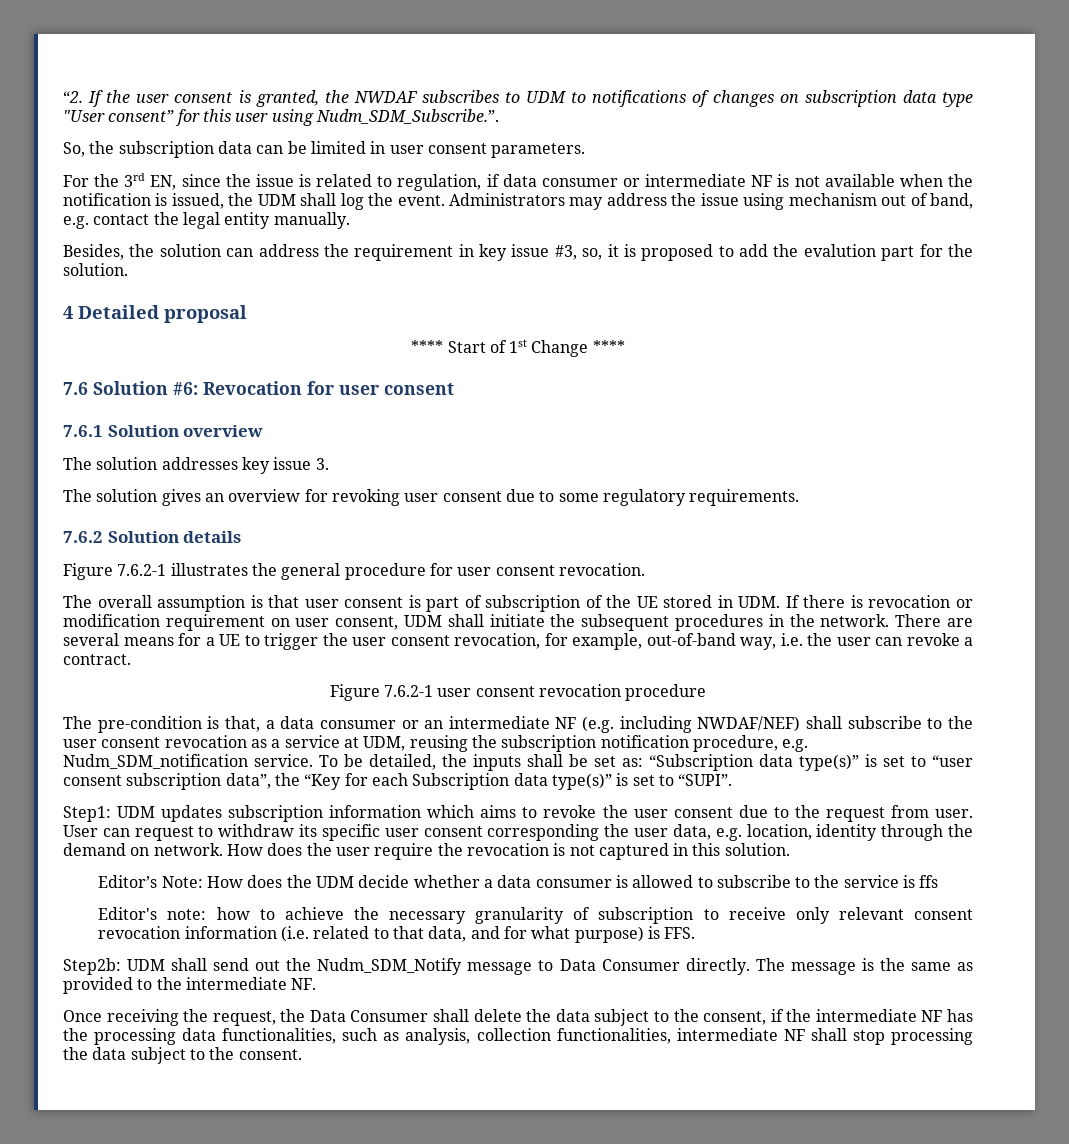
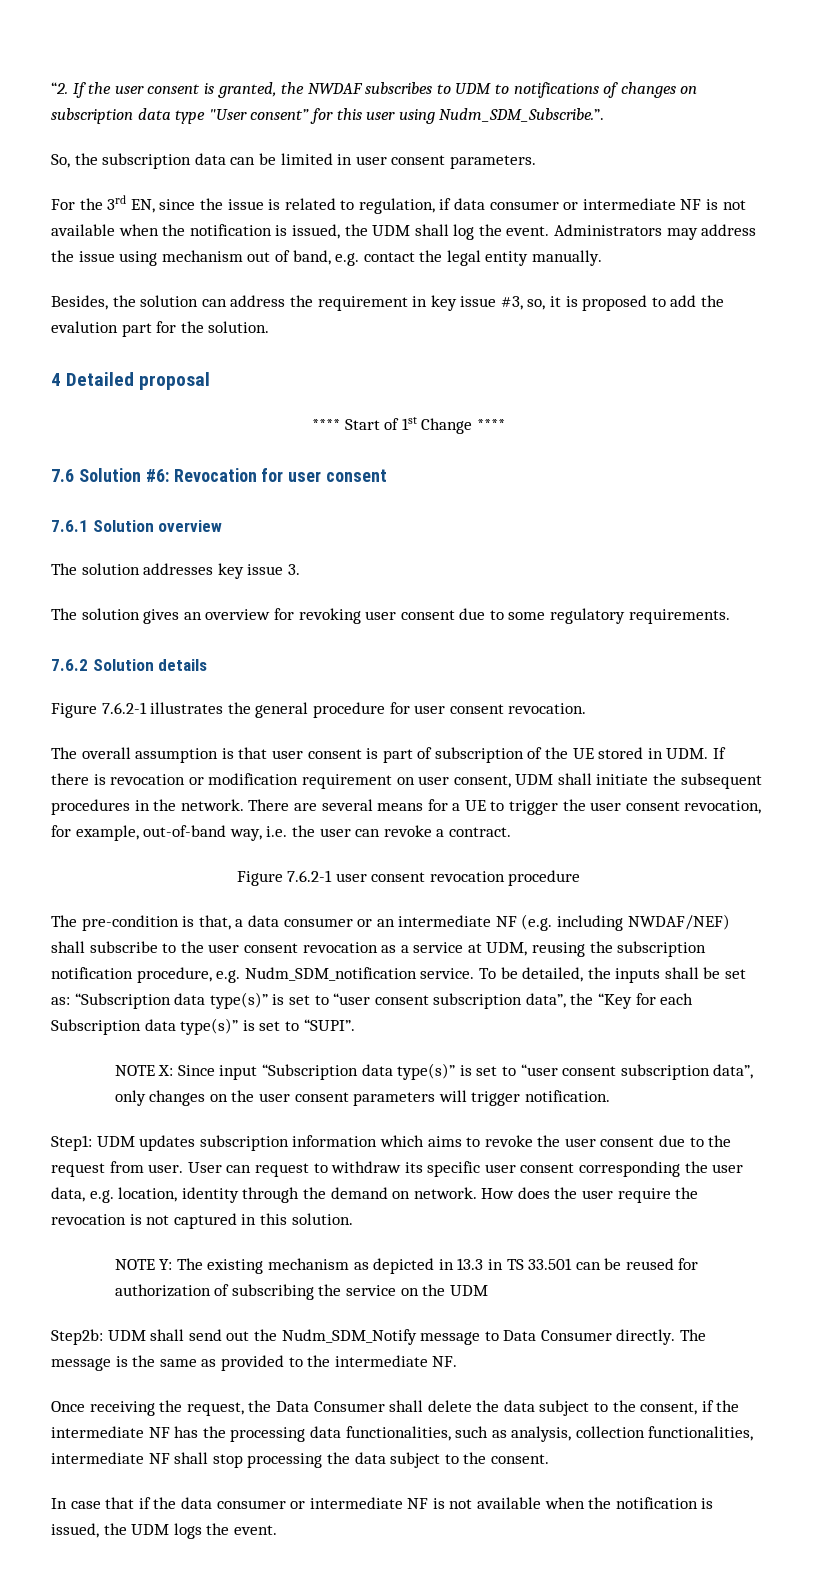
+ NOTE X: Since input “Subscription data type(s)” is set to “user consent subscription data”, only changes on the user consent parameters will trigger notification.
- Editor’s Note: How does the UDM decide whether a data consumer is allowed to subscribe to the service is ffs
- Editor's note: how to achieve the necessary granularity of subscription to receive only relevant consent revocation information (i.e. related to that data, and for what purpose) is FFS.
+ NOTE Y: The existing mechanism as depicted in 13.3 in TS 33.501 can be reused for authorization of subscribing the service on the UDM
+ In case that if the data consumer or intermediate NF is not available when the notification is issued, the UDM logs the event.

